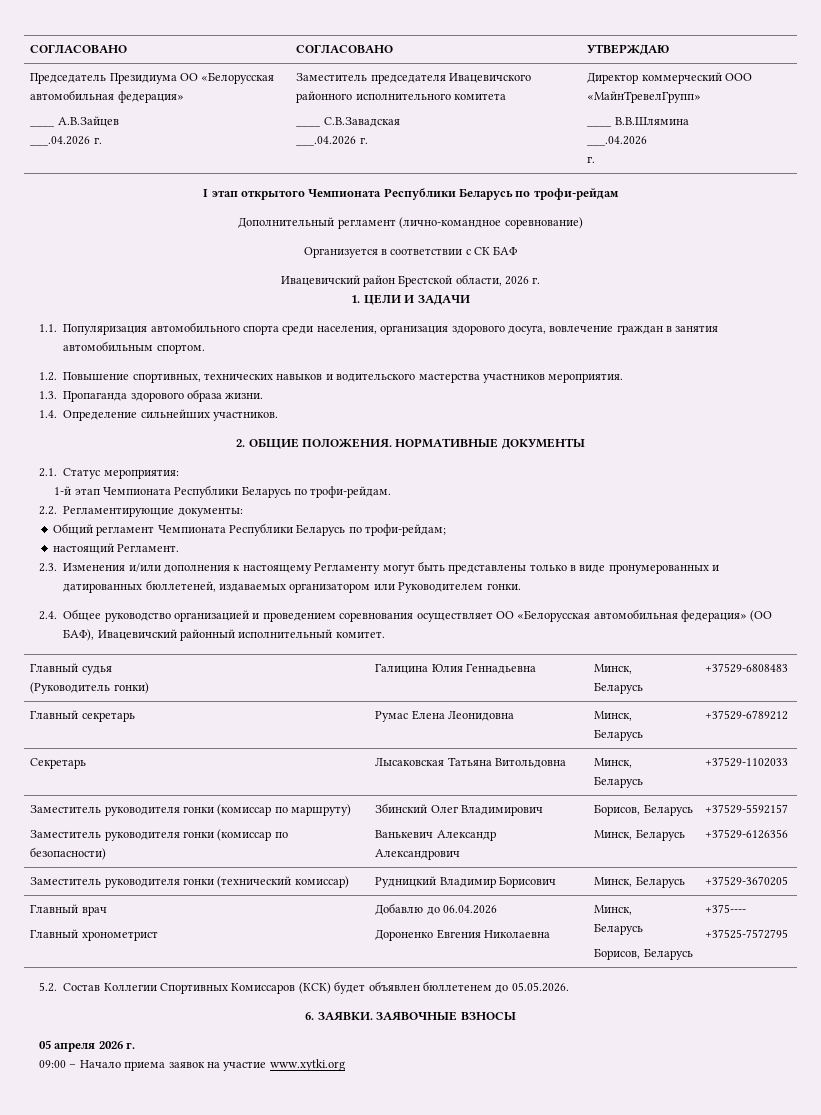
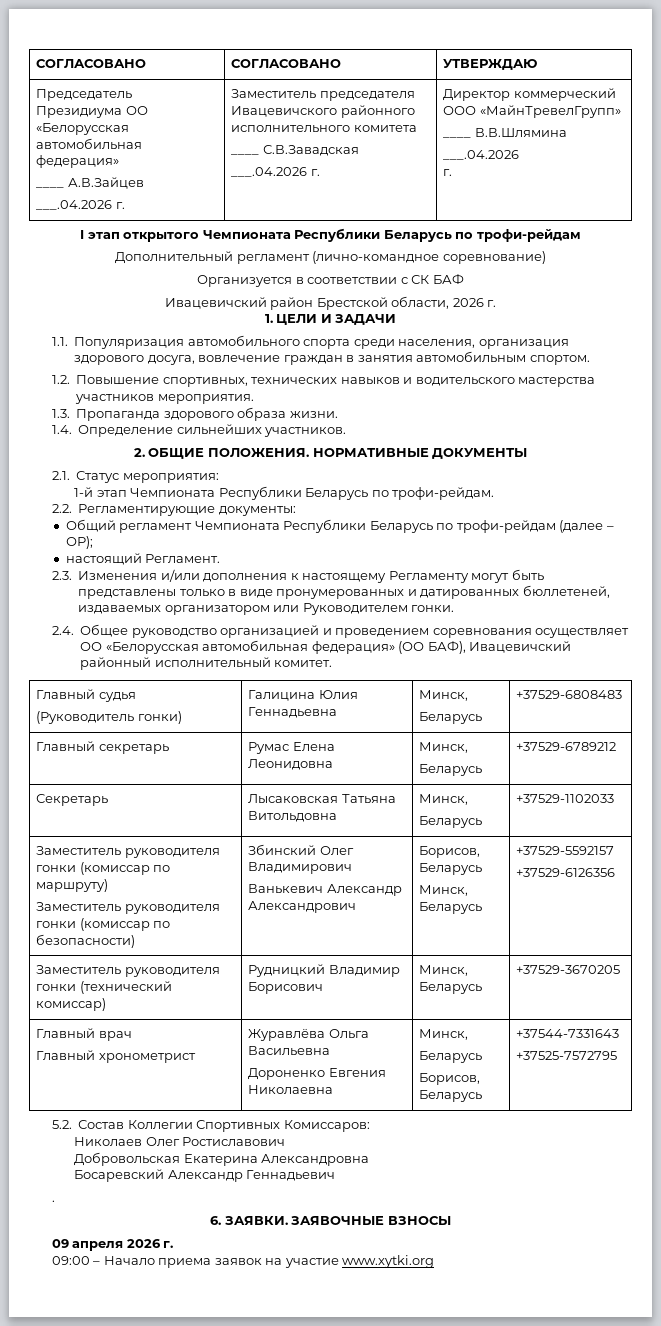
- Общий регламент Чемпионата Республики Беларусь по трофи-рейдам;
+ Общий регламент Чемпионата Республики Беларусь по трофи-рейдам (далее – ОР);
  Главный врач
- Главный хронометрист | Добавлю до 06.04.2026
+ Главный хронометрист | Журавлёва Ольга Васильевна
  Дороненко Евгения Николаевна | Минск,
  Беларусь
- Борисов, Беларусь | +375----
+ Борисов, Беларусь | +37544-7331643
- 5.2. Состав Коллегии Спортивных Комиссаров (КСК) будет объявлен бюллетенем до 05.05.2026.
+ 5.2. Состав Коллегии Спортивных Комиссаров:
+ Николаев Олег Ростиславович
+ Добровольская Екатерина Александровна
+ Босаревский Александр Геннадьевич
+ .
- 05 апреля 2026 г.
+ 09 апреля 2026 г.

